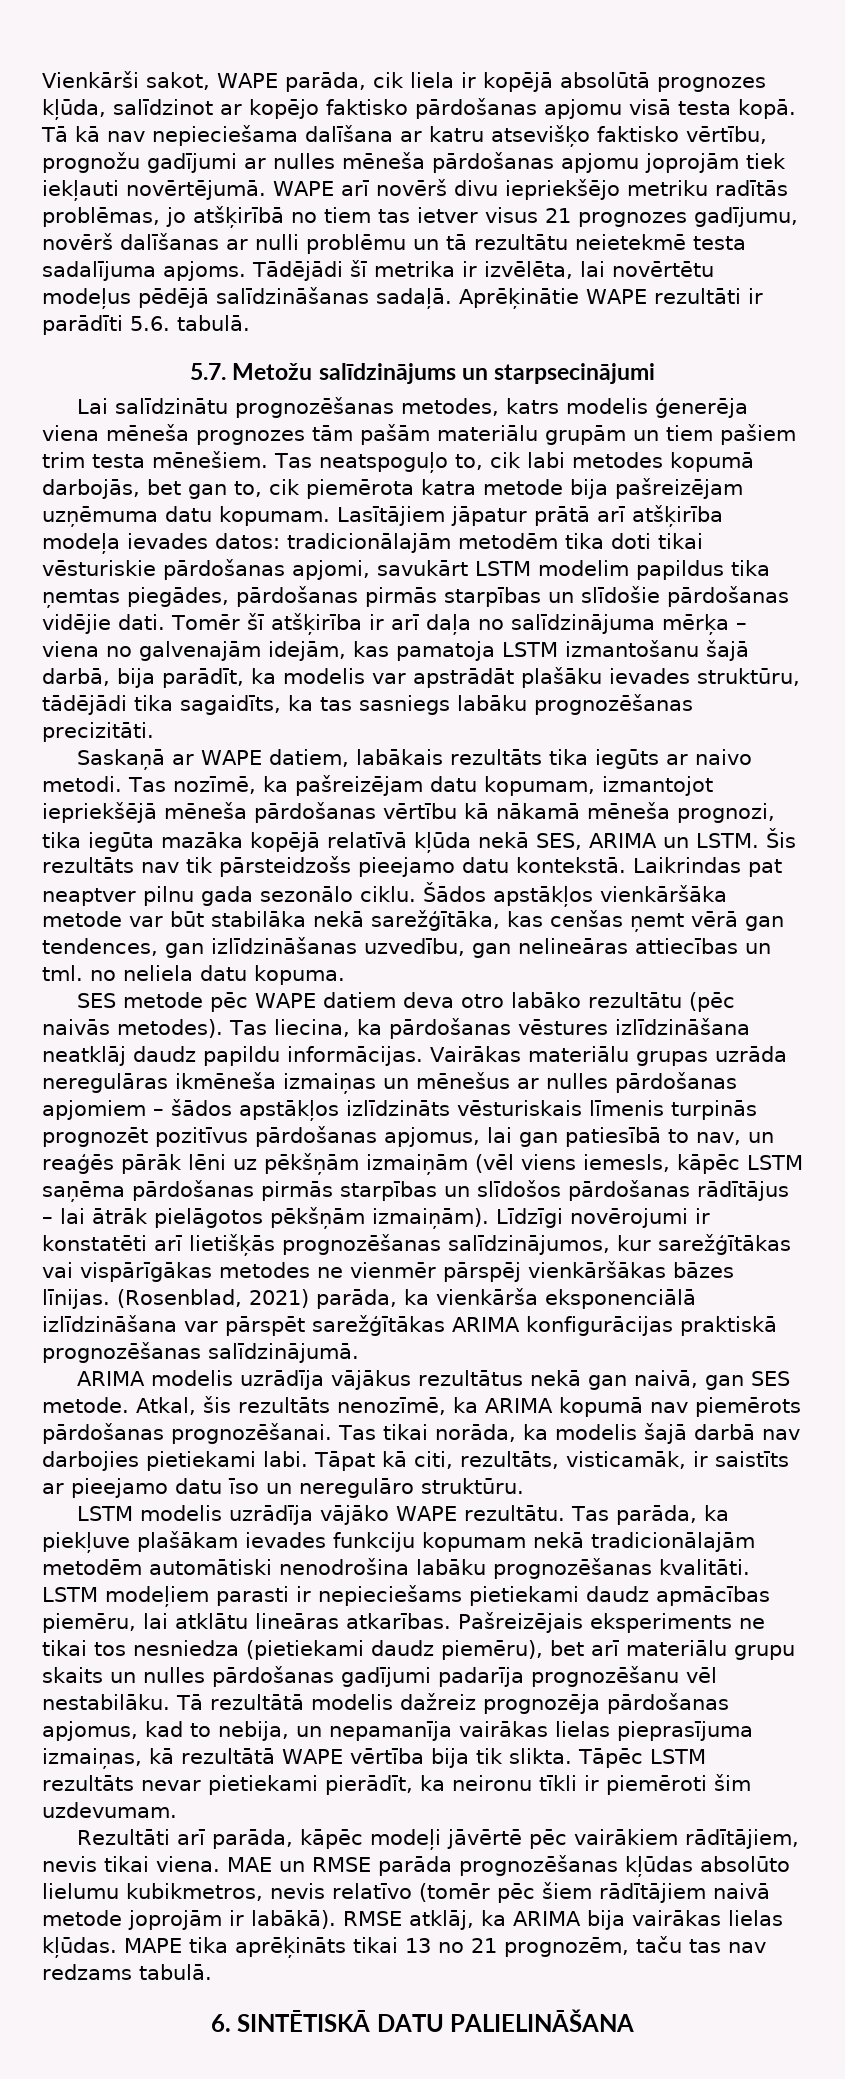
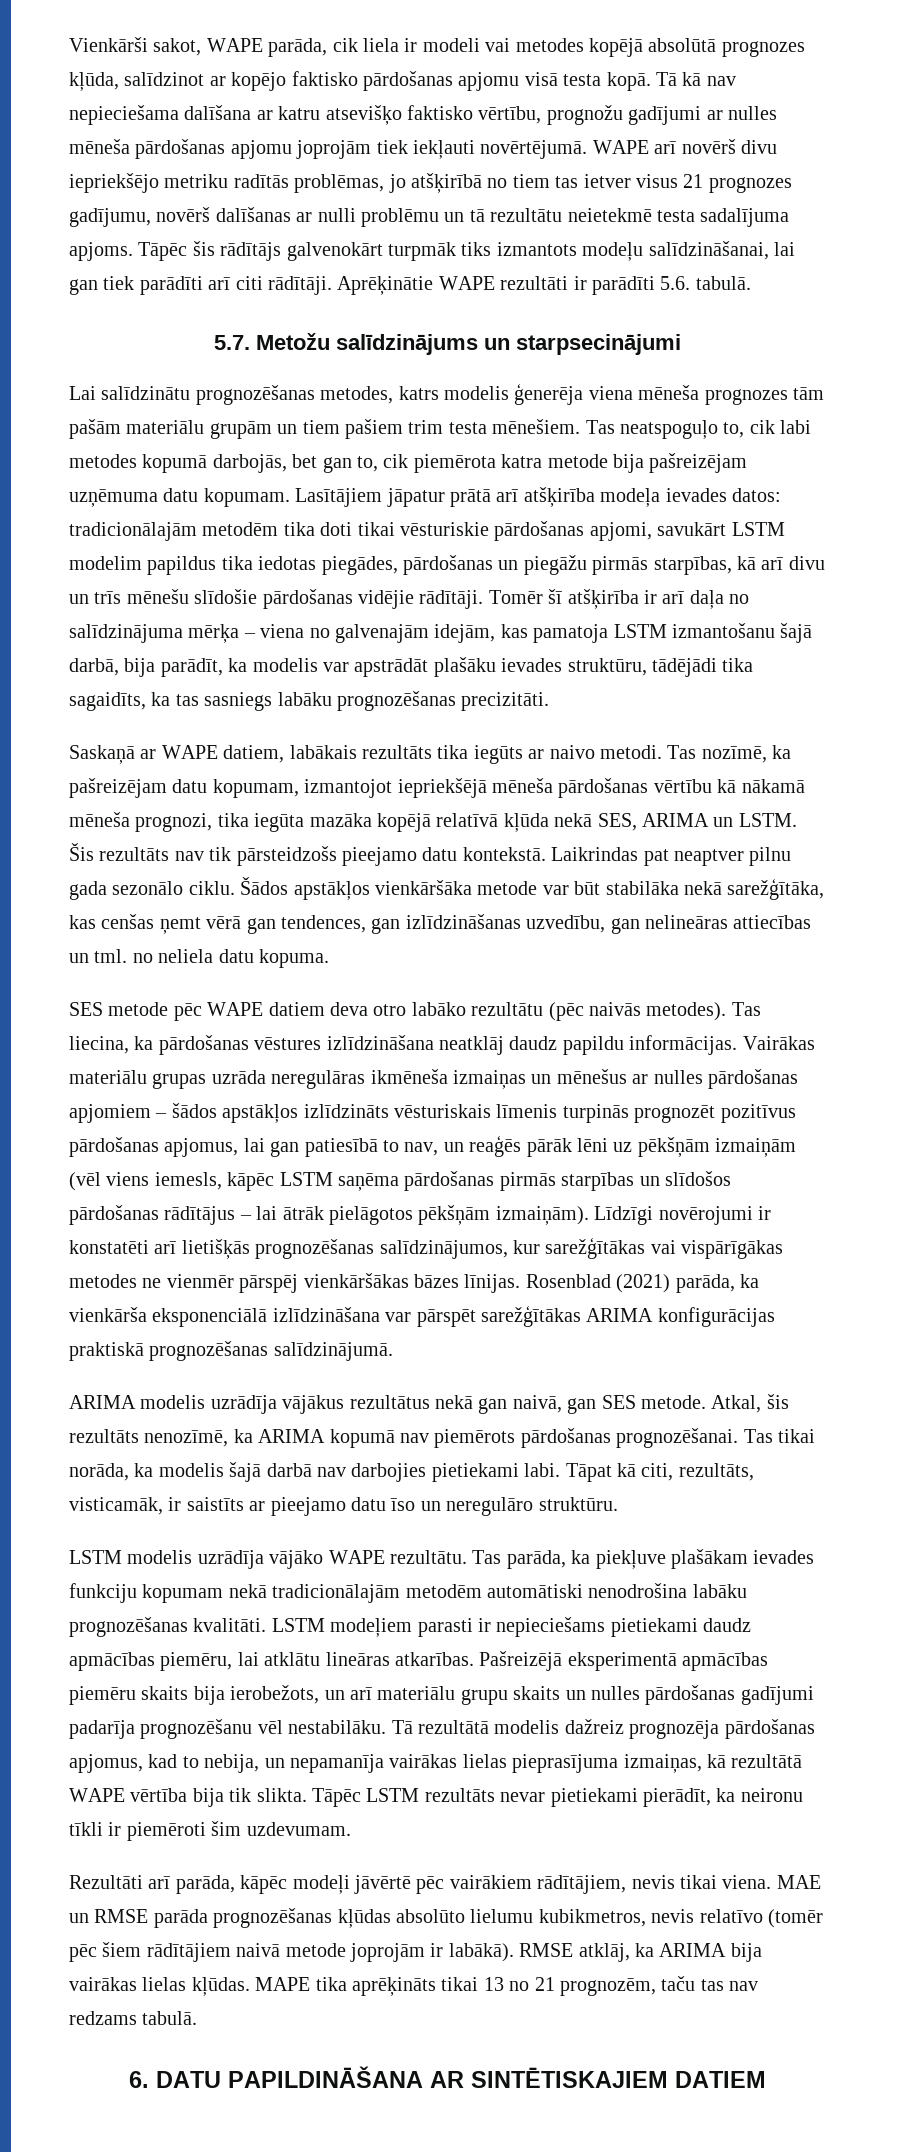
- Vienkārši sakot, WAPE parāda, cik liela ir kopējā absolūtā prognozes kļūda, salīdzinot ar kopējo faktisko pārdošanas apjomu visā testa kopā.
+ Vienkārši sakot, WAPE parāda, cik liela ir modeli vai metodes kopējā absolūtā prognozes kļūda, salīdzinot ar kopējo faktisko pārdošanas apjomu visā testa kopā.
- Tādējādi šī metrika ir izvēlēta, lai novērtētu modeļus pēdējā salīdzināšanas sadaļā.
+ Tāpēc šis rādītājs galvenokārt turpmāk tiks izmantots modeļu salīdzināšanai, lai gan tiek parādīti arī citi rādītāji.
- Lasītājiem jāpatur prātā arī atšķirība modeļa ievades datos: tradicionālajām metodēm tika doti tikai vēsturiskie pārdošanas apjomi, savukārt LSTM modelim papildus tika ņemtas piegādes, pārdošanas pirmās starpības un slīdošie pārdošanas vidējie dati.
+ Lasītājiem jāpatur prātā arī atšķirība modeļa ievades datos: tradicionālajām metodēm tika doti tikai vēsturiskie pārdošanas apjomi, savukārt LSTM modelim papildus tika iedotas piegādes, pārdošanas un piegāžu pirmās starpības, kā arī divu un trīs mēnešu slīdošie pārdošanas vidējie rādītāji.
- (Rosenblad, 2021) parāda, ka vienkārša eksponenciālā izlīdzināšana var pārspēt sarežģītākas ARIMA konfigurācijas praktiskā prognozēšanas salīdzinājumā.
+ Rosenblad (2021) parāda, ka vienkārša eksponenciālā izlīdzināšana var pārspēt sarežģītākas ARIMA konfigurācijas praktiskā prognozēšanas salīdzinājumā.
- Pašreizējais eksperiments ne tikai tos nesniedza (pietiekami daudz piemēru), bet arī materiālu grupu skaits un nulles pārdošanas gadījumi padarīja prognozēšanu vēl nestabilāku.
+ Pašreizējā eksperimentā apmācības piemēru skaits bija ierobežots, un arī materiālu grupu skaits un nulles pārdošanas gadījumi padarīja prognozēšanu vēl nestabilāku.
- 6. SINTĒTISKĀ DATU PALIELINĀŠANA
+ 6. DATU PAPILDINĀŠANA AR SINTĒTISKAJIEM DATIEM

